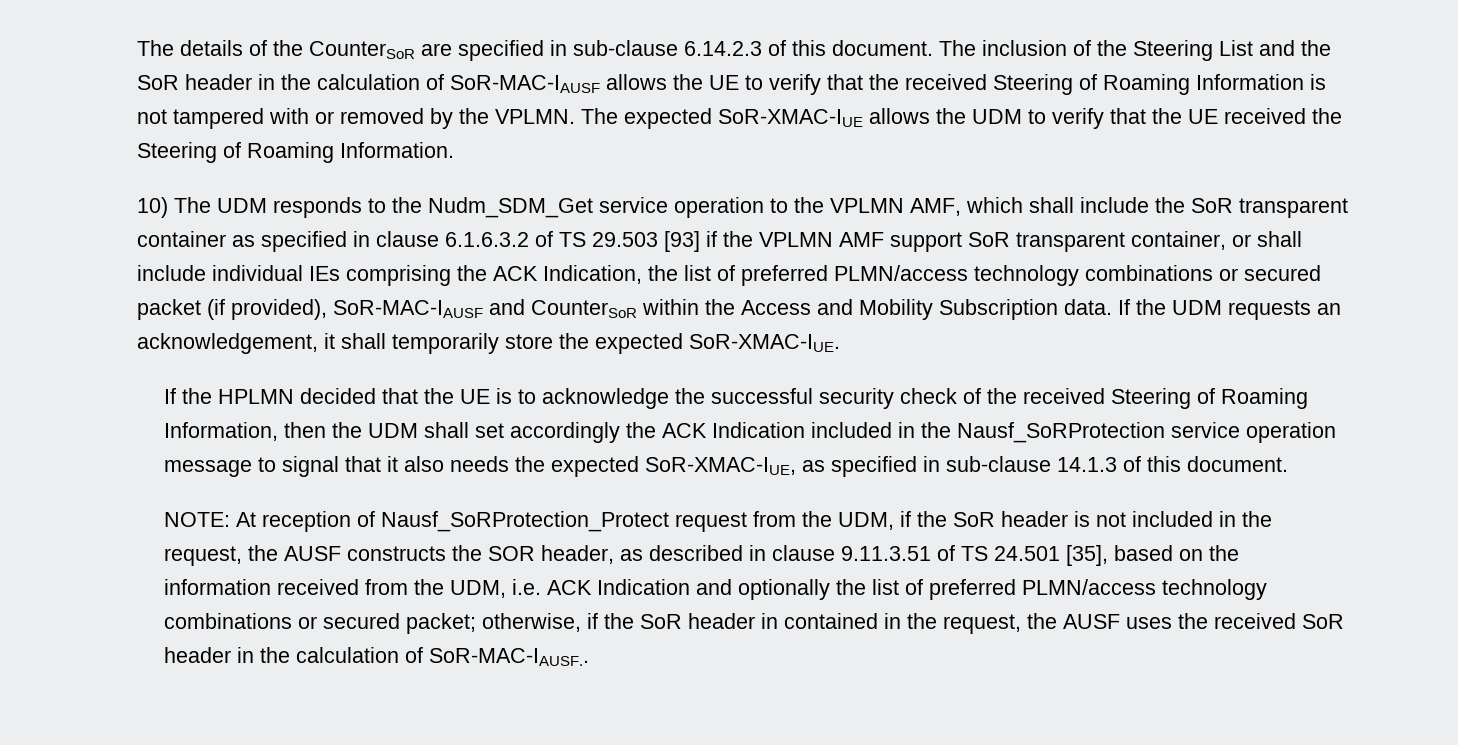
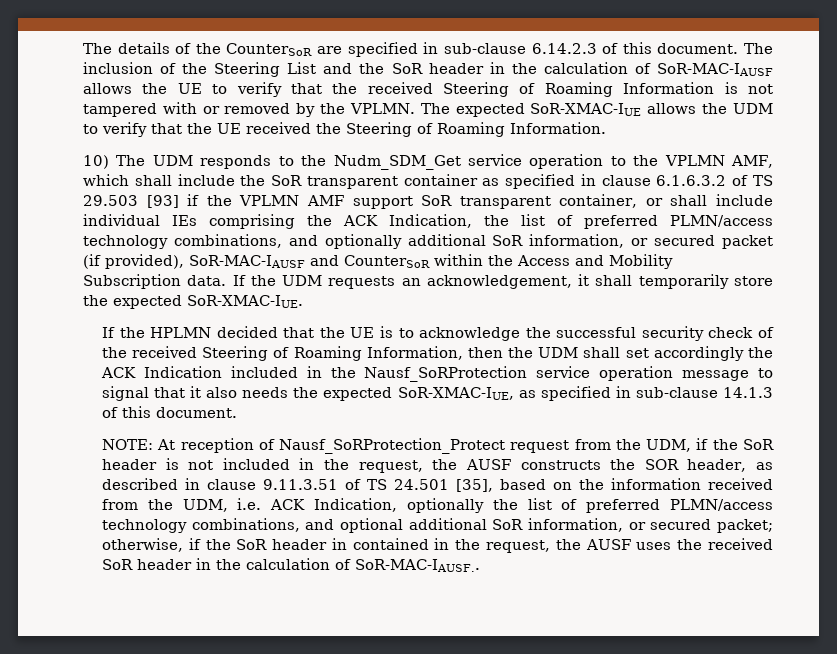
- 10) The UDM responds to the Nudm_SDM_Get service operation to the VPLMN AMF, which shall include the SoR transparent container as specified in clause 6.1.6.3.2 of TS 29.503 [93] if the VPLMN AMF support SoR transparent container, or shall include individual IEs comprising the ACK Indication, the list of preferred PLMN/access technology combinations or secured packet (if provided), SoR-MAC-IAUSF and CounterSoR within the Access and Mobility Subscription data.
+ 10) The UDM responds to the Nudm_SDM_Get service operation to the VPLMN AMF, which shall include the SoR transparent container as specified in clause 6.1.6.3.2 of TS 29.503 [93] if the VPLMN AMF support SoR transparent container, or shall include individual IEs comprising the ACK Indication, the list of preferred PLMN/access technology combinations, and optionally additional SoR information, or secured packet (if provided), SoR-MAC-IAUSF and CounterSoR within the Access and Mobility Subscription data.
- At reception of Nausf_SoRProtection_Protect request from the UDM, if the SoR header is not included in the request, the AUSF constructs the SOR header, as described in clause 9.11.3.51 of TS 24.501 [35], based on the information received from the UDM, i.e. ACK Indication and optionally the list of preferred PLMN/access technology combinations or secured packet;
+ At reception of Nausf_SoRProtection_Protect request from the UDM, if the SoR header is not included in the request, the AUSF constructs the SOR header, as described in clause 9.11.3.51 of TS 24.501 [35], based on the information received from the UDM, i.e. ACK Indication, optionally the list of preferred PLMN/access technology combinations, and optional additional SoR information, or secured packet;

